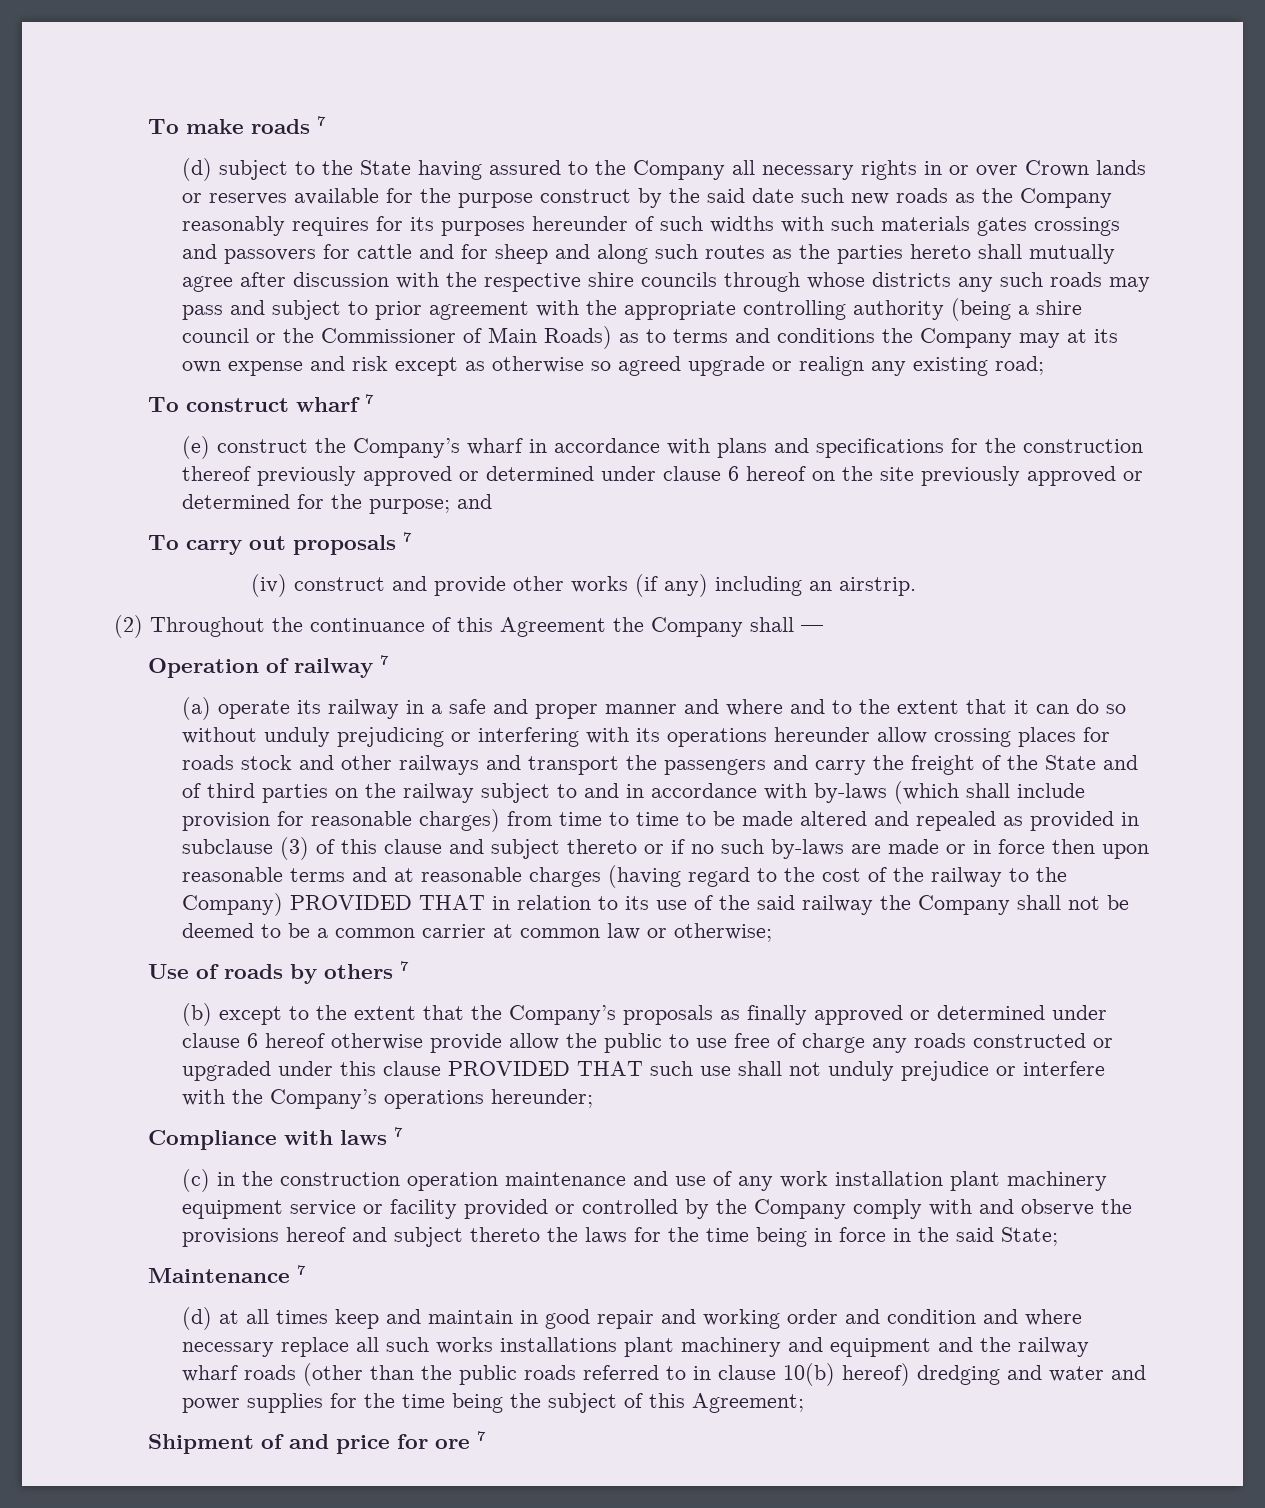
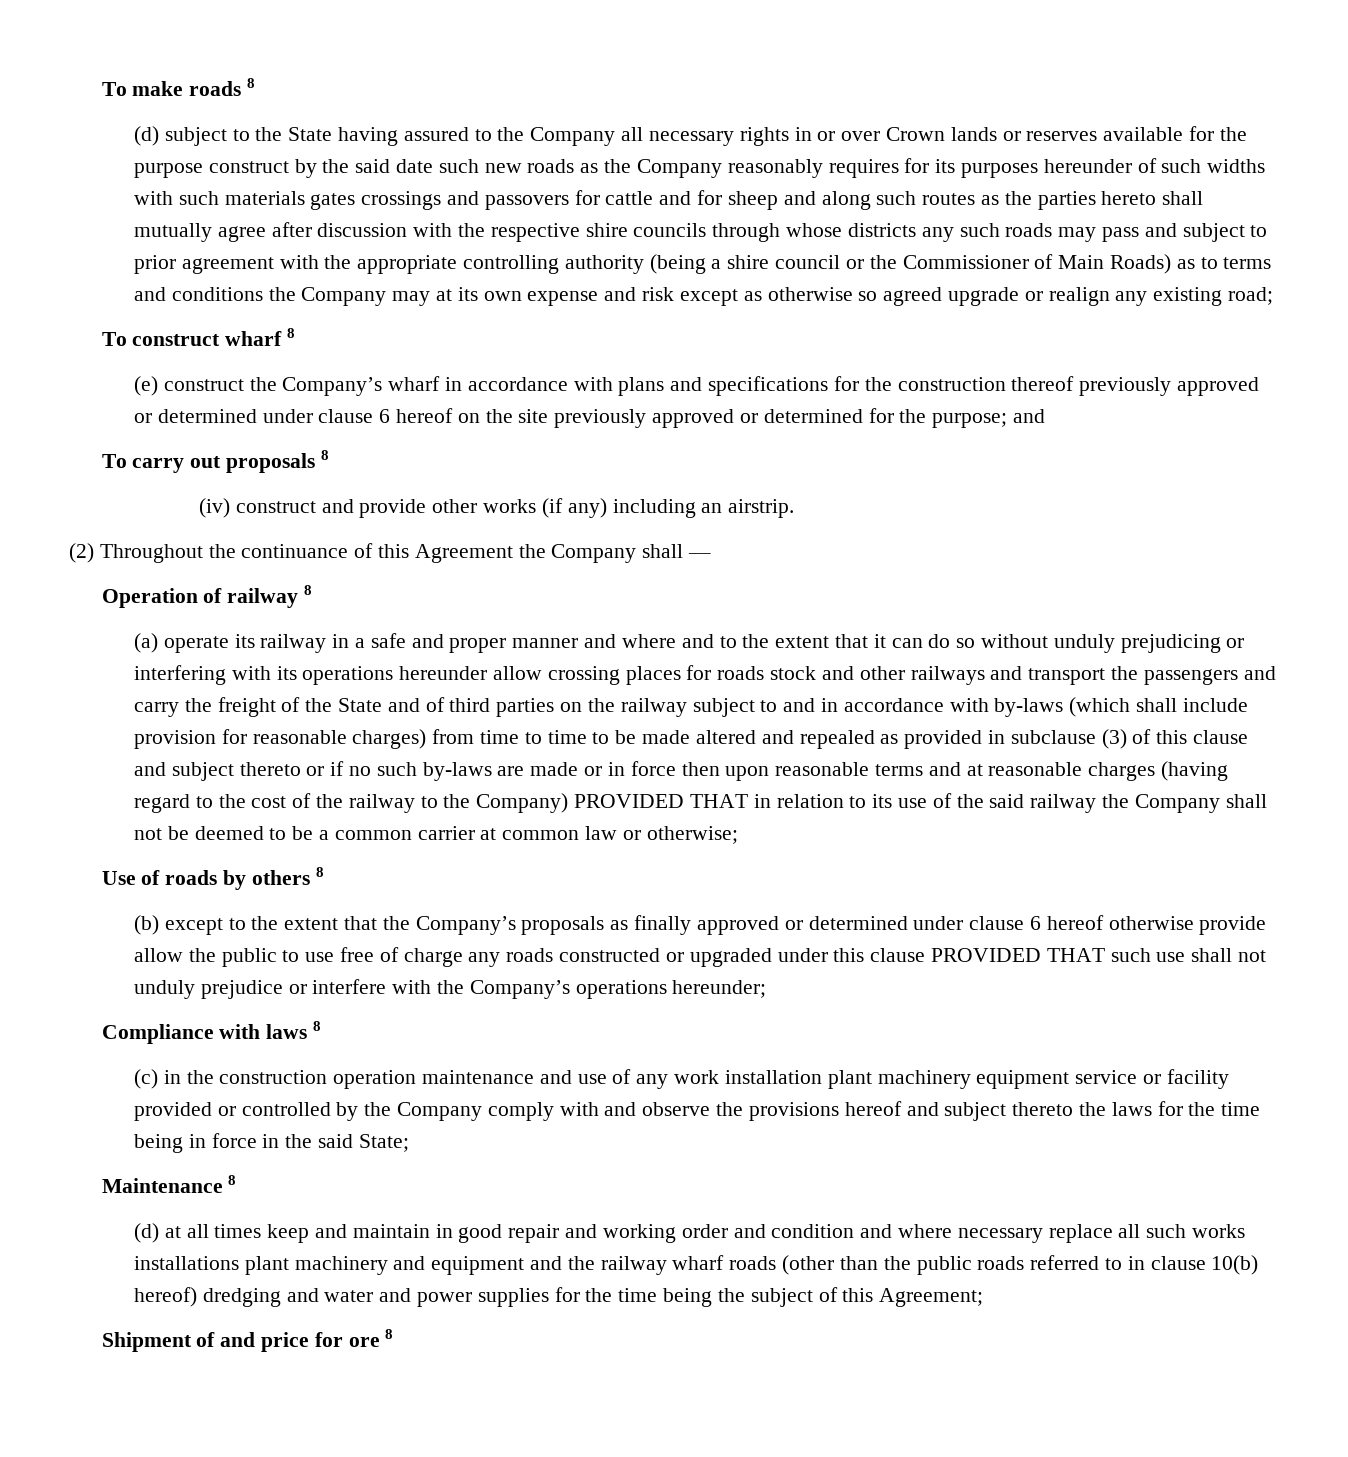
- To make roads 7
+ To make roads 8
- To construct wharf 7
+ To construct wharf 8
- To carry out proposals 7
+ To carry out proposals 8
- Operation of railway 7
+ Operation of railway 8
- Use of roads by others 7
+ Use of roads by others 8
- Compliance with laws 7
+ Compliance with laws 8
- Maintenance 7
+ Maintenance 8
- Shipment of and price for ore 7
+ Shipment of and price for ore 8

